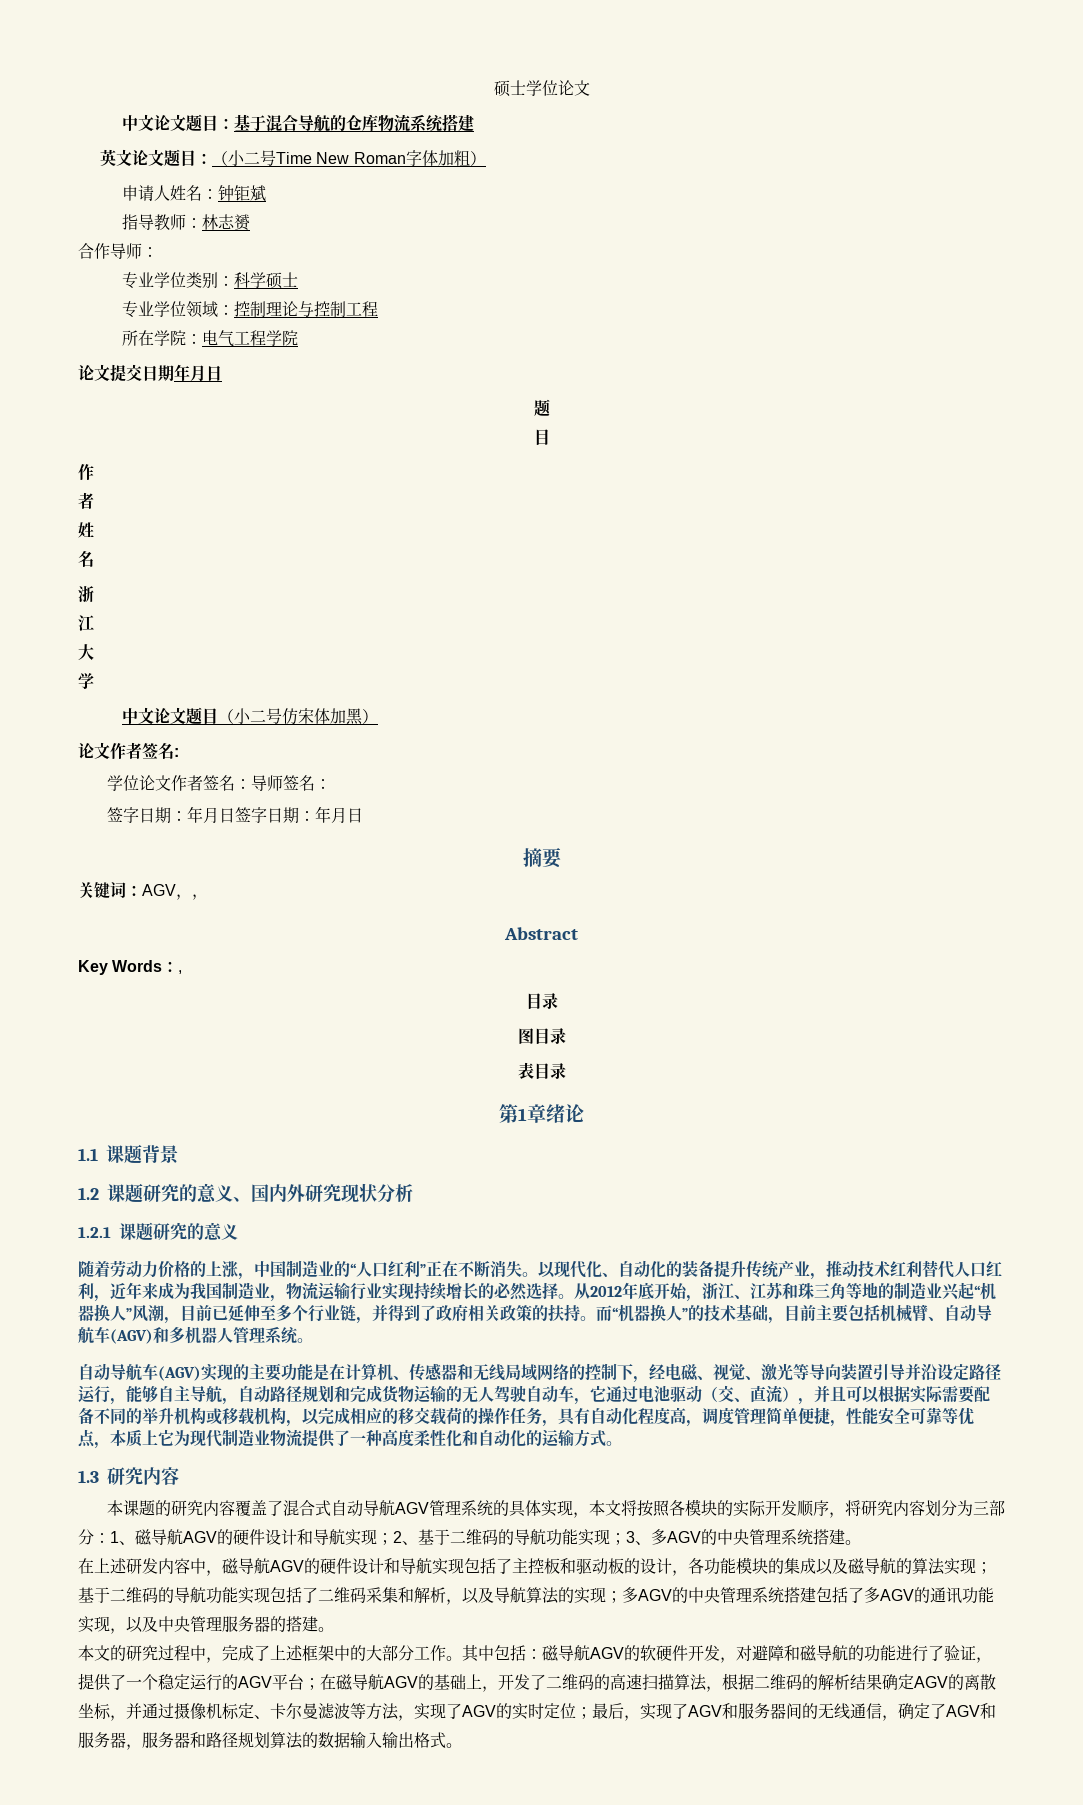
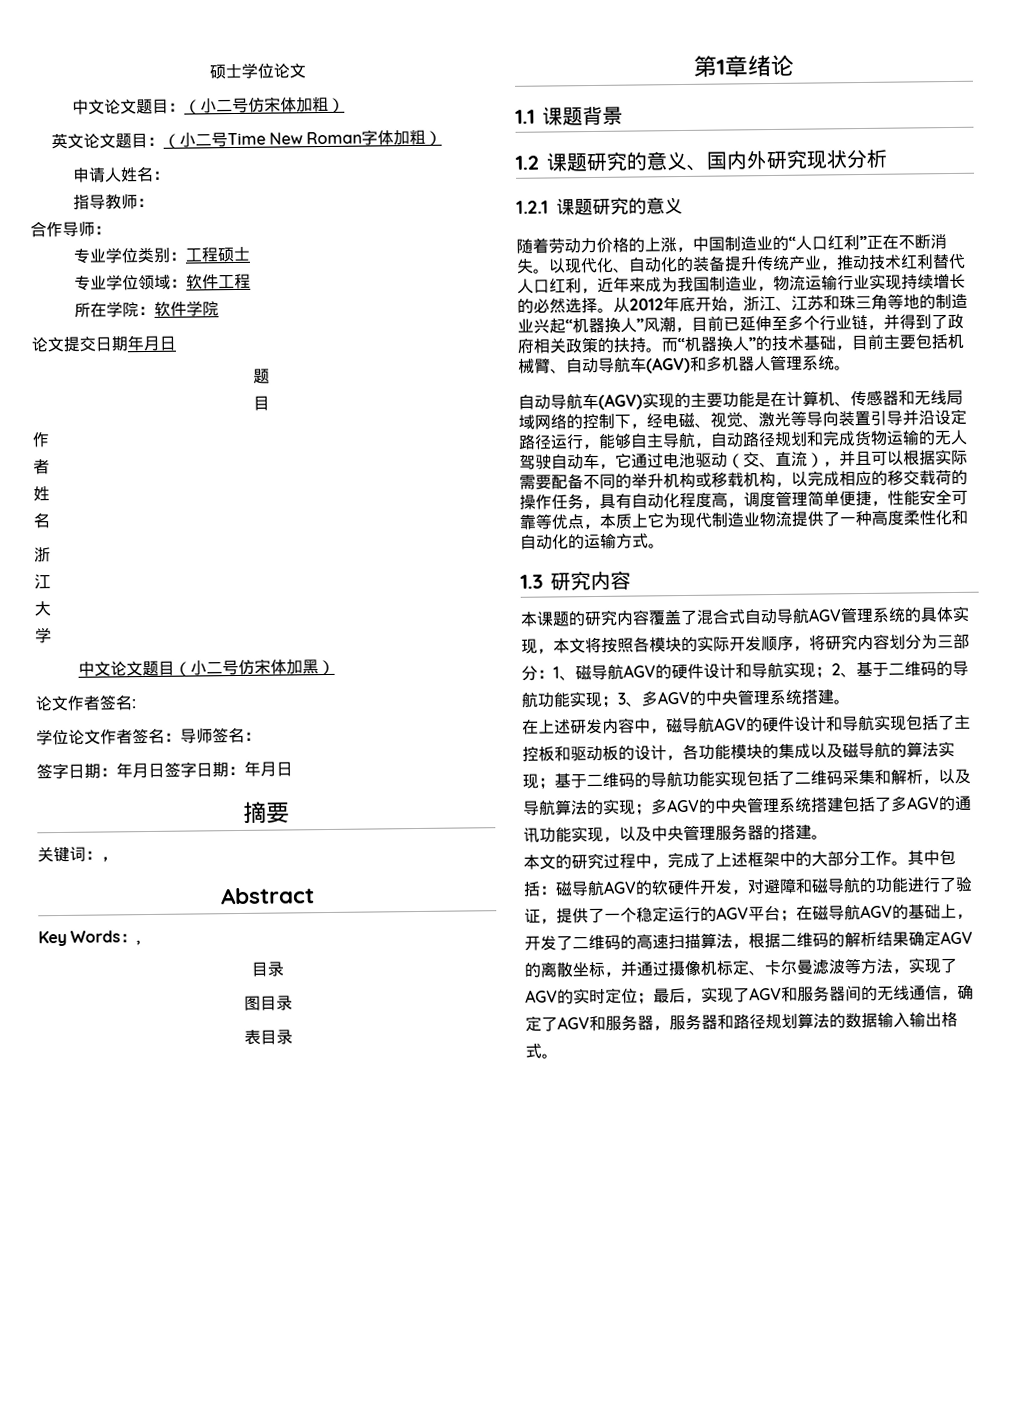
- 中文论文题目：基于混合导航的仓库物流系统搭建
+ 中文论文题目：（小二号仿宋体加粗）
- 申请人姓名：钟钜斌
+ 申请人姓名：
- 指导教师：林志赟
+ 指导教师：
- 专业学位类别：科学硕士
+ 专业学位类别：工程硕士
- 专业学位领域：控制理论与控制工程
+ 专业学位领域：软件工程
- 所在学院：电气工程学院
+ 所在学院：软件学院
- 关键词：AGV，，
+ 关键词：，

